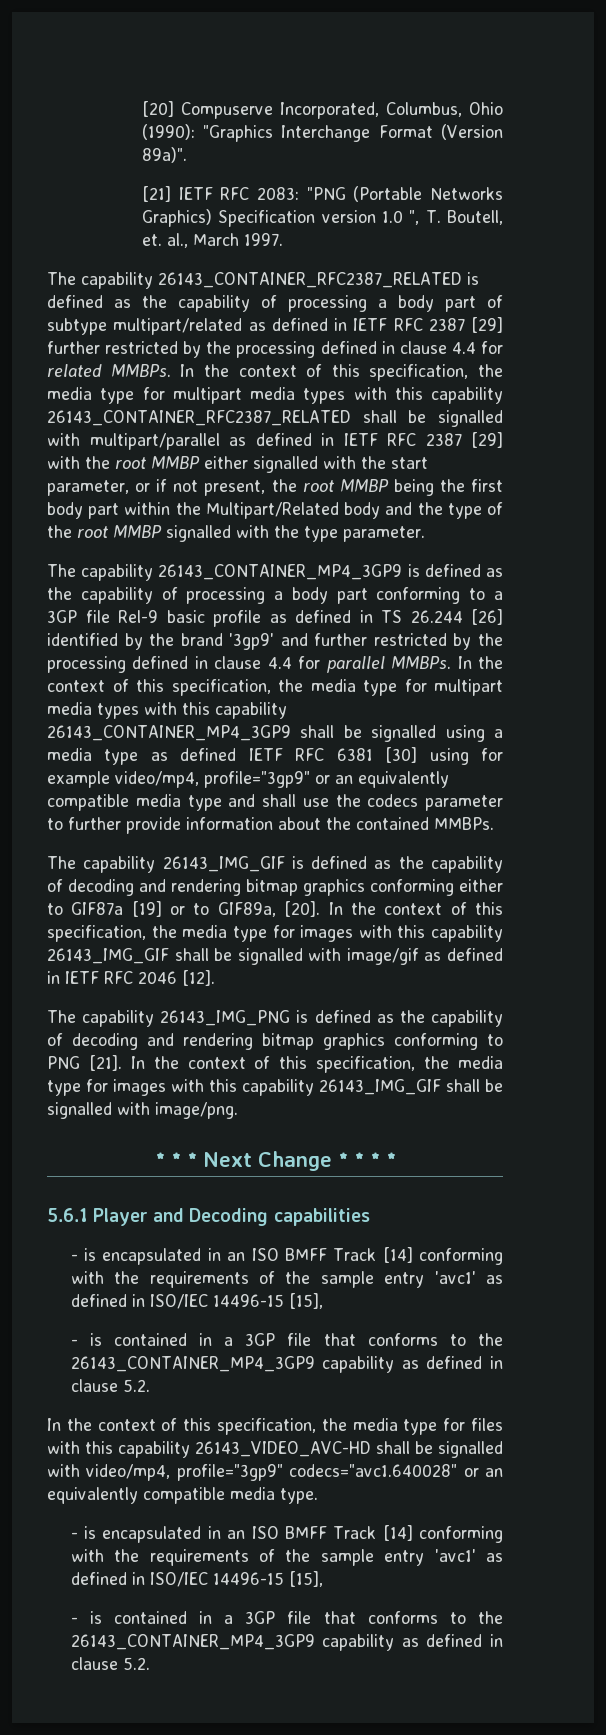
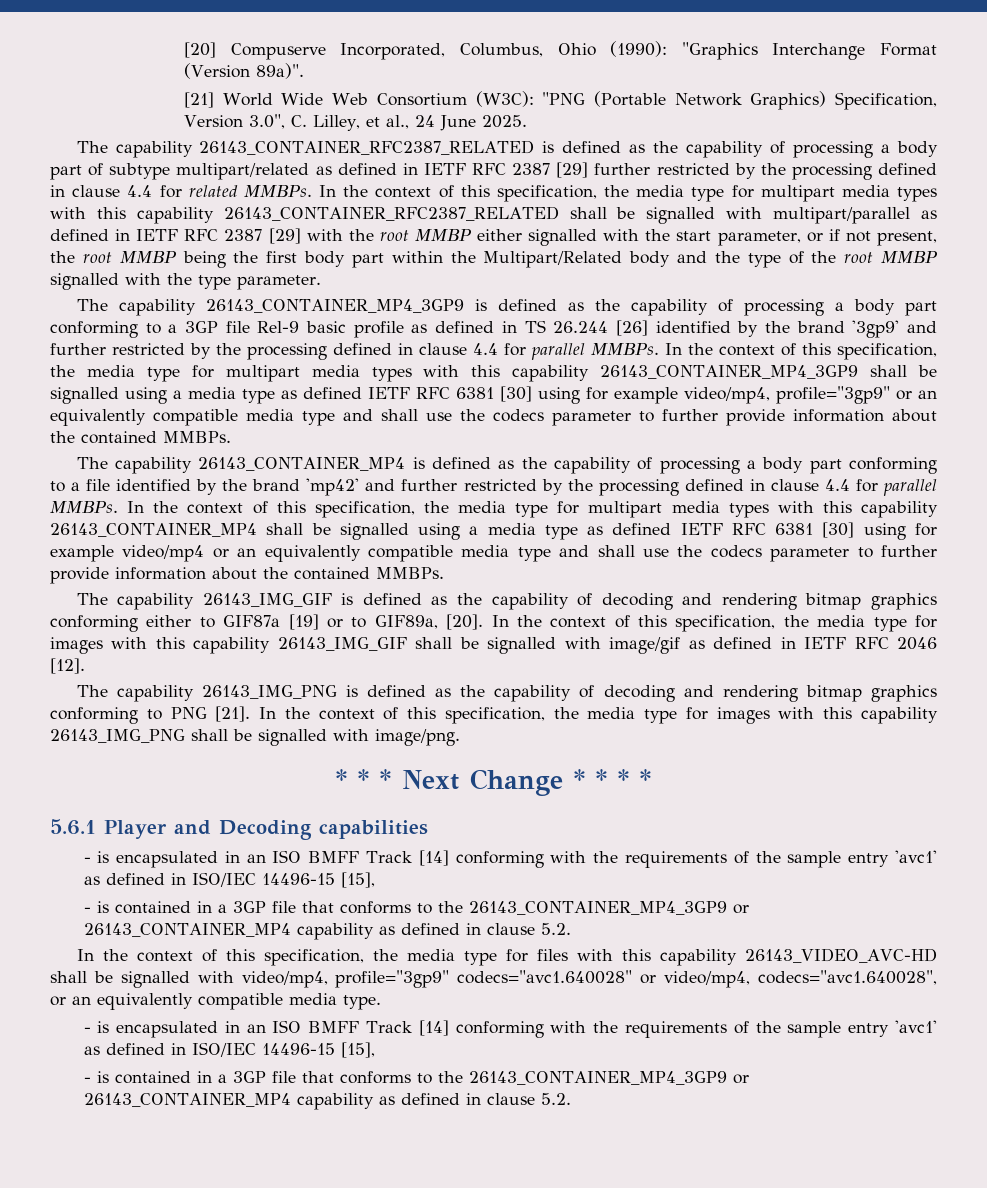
- [21] IETF RFC 2083: "PNG (Portable Networks Graphics) Specification version 1.0 ", T. Boutell, et. al., March 1997.
+ [21] World Wide Web Consortium (W3C): "PNG (Portable Network Graphics) Specification, Version 3.0", C. Lilley, et al., 24 June 2025.
+ The capability 26143_CONTAINER_MP4 is defined as the capability of processing a body part conforming to a file identified by the brand 'mp42' and further restricted by the processing defined in clause 4.4 for parallel MMBPs. In the context of this specification, the media type for multipart media types with this capability 26143_CONTAINER_MP4 shall be signalled using a media type as defined IETF RFC 6381 [30] using for example video/mp4 or an equivalently compatible media type and shall use the codecs parameter to further provide information about the contained MMBPs.
- In the context of this specification, the media type for images with this capability 26143_IMG_GIF shall be signalled with image/png.
+ In the context of this specification, the media type for images with this capability 26143_IMG_PNG shall be signalled with image/png.
  5.6.1 Player and Decoding capabilities
  - is encapsulated in an ISO BMFF Track [14] conforming with the requirements of the sample entry 'avc1' as defined in ISO/IEC 14496-15 [15],
- - is contained in a 3GP file that conforms to the 26143_CONTAINER_MP4_3GP9 capability as defined in clause 5.2.
+ - is contained in a 3GP file that conforms to the 26143_CONTAINER_MP4_3GP9 or 26143_CONTAINER_MP4 capability as defined in clause 5.2.
- In the context of this specification, the media type for files with this capability 26143_VIDEO_AVC-HD shall be signalled with video/mp4, profile="3gp9" codecs="avc1.640028" or an equivalently compatible media type.
+ In the context of this specification, the media type for files with this capability 26143_VIDEO_AVC-HD shall be signalled with video/mp4, profile="3gp9" codecs="avc1.640028" or video/mp4, codecs="avc1.640028", or an equivalently compatible media type.
  - is encapsulated in an ISO BMFF Track [14] conforming with the requirements of the sample entry 'avc1' as defined in ISO/IEC 14496-15 [15],
- - is contained in a 3GP file that conforms to the 26143_CONTAINER_MP4_3GP9 capability as defined in clause 5.2.
+ - is contained in a 3GP file that conforms to the 26143_CONTAINER_MP4_3GP9 or 26143_CONTAINER_MP4 capability as defined in clause 5.2.

